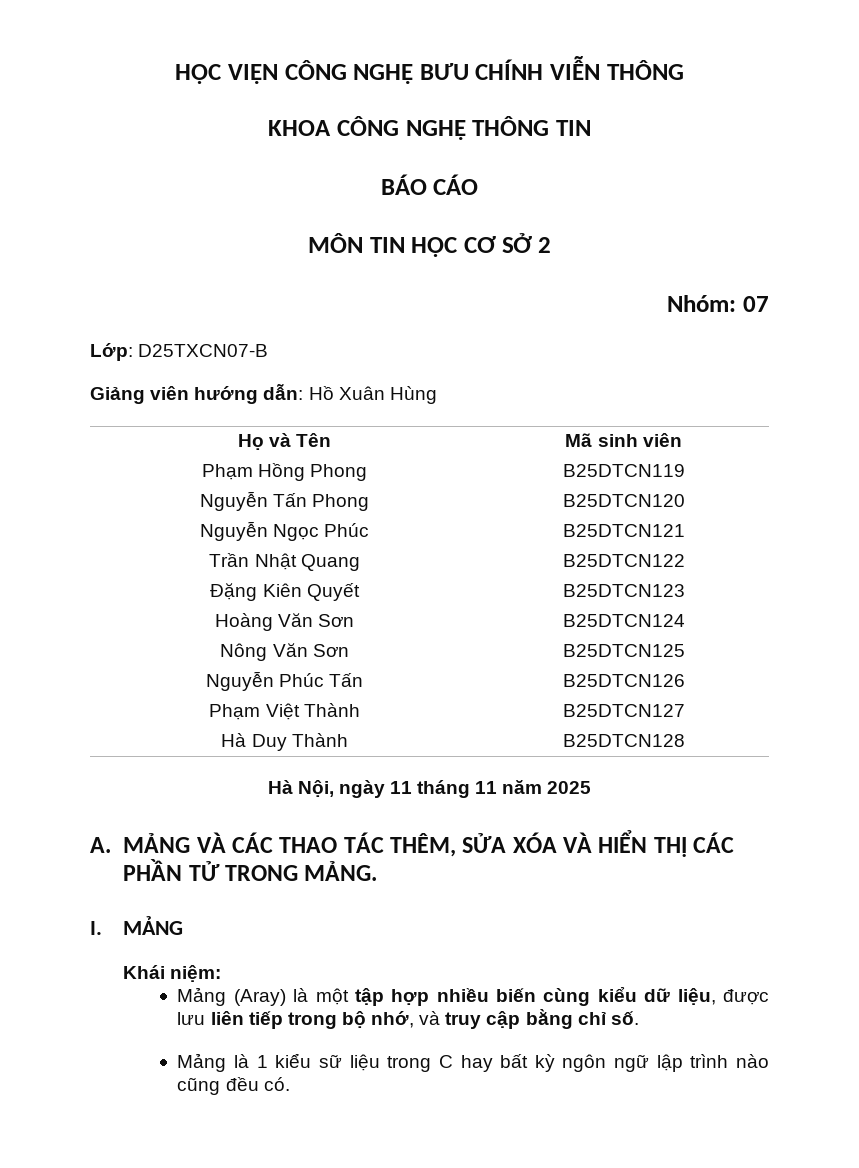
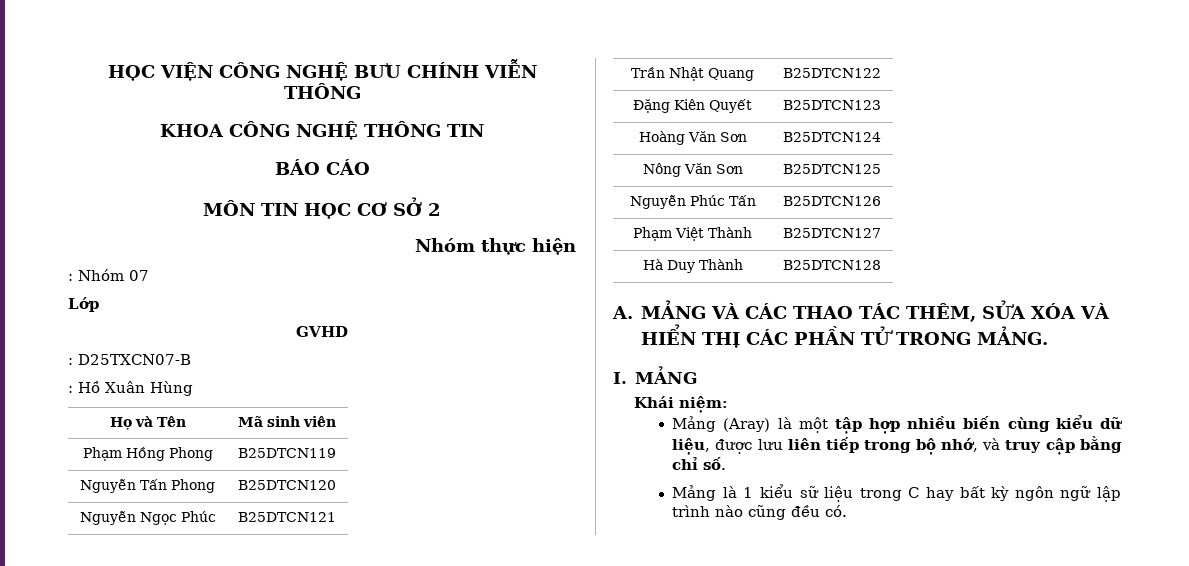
- Nhóm: 07
- Lớp: D25TXCN07-B
- Giảng viên hướng dẫn: Hồ Xuân Hùng
+ Nhóm thực hiện
+ : Nhóm 07
+ Lớp
+ GVHD
+ : D25TXCN07-B
+ : Hồ Xuân Hùng
- Hà Nội, ngày 11 tháng 11 năm 2025

